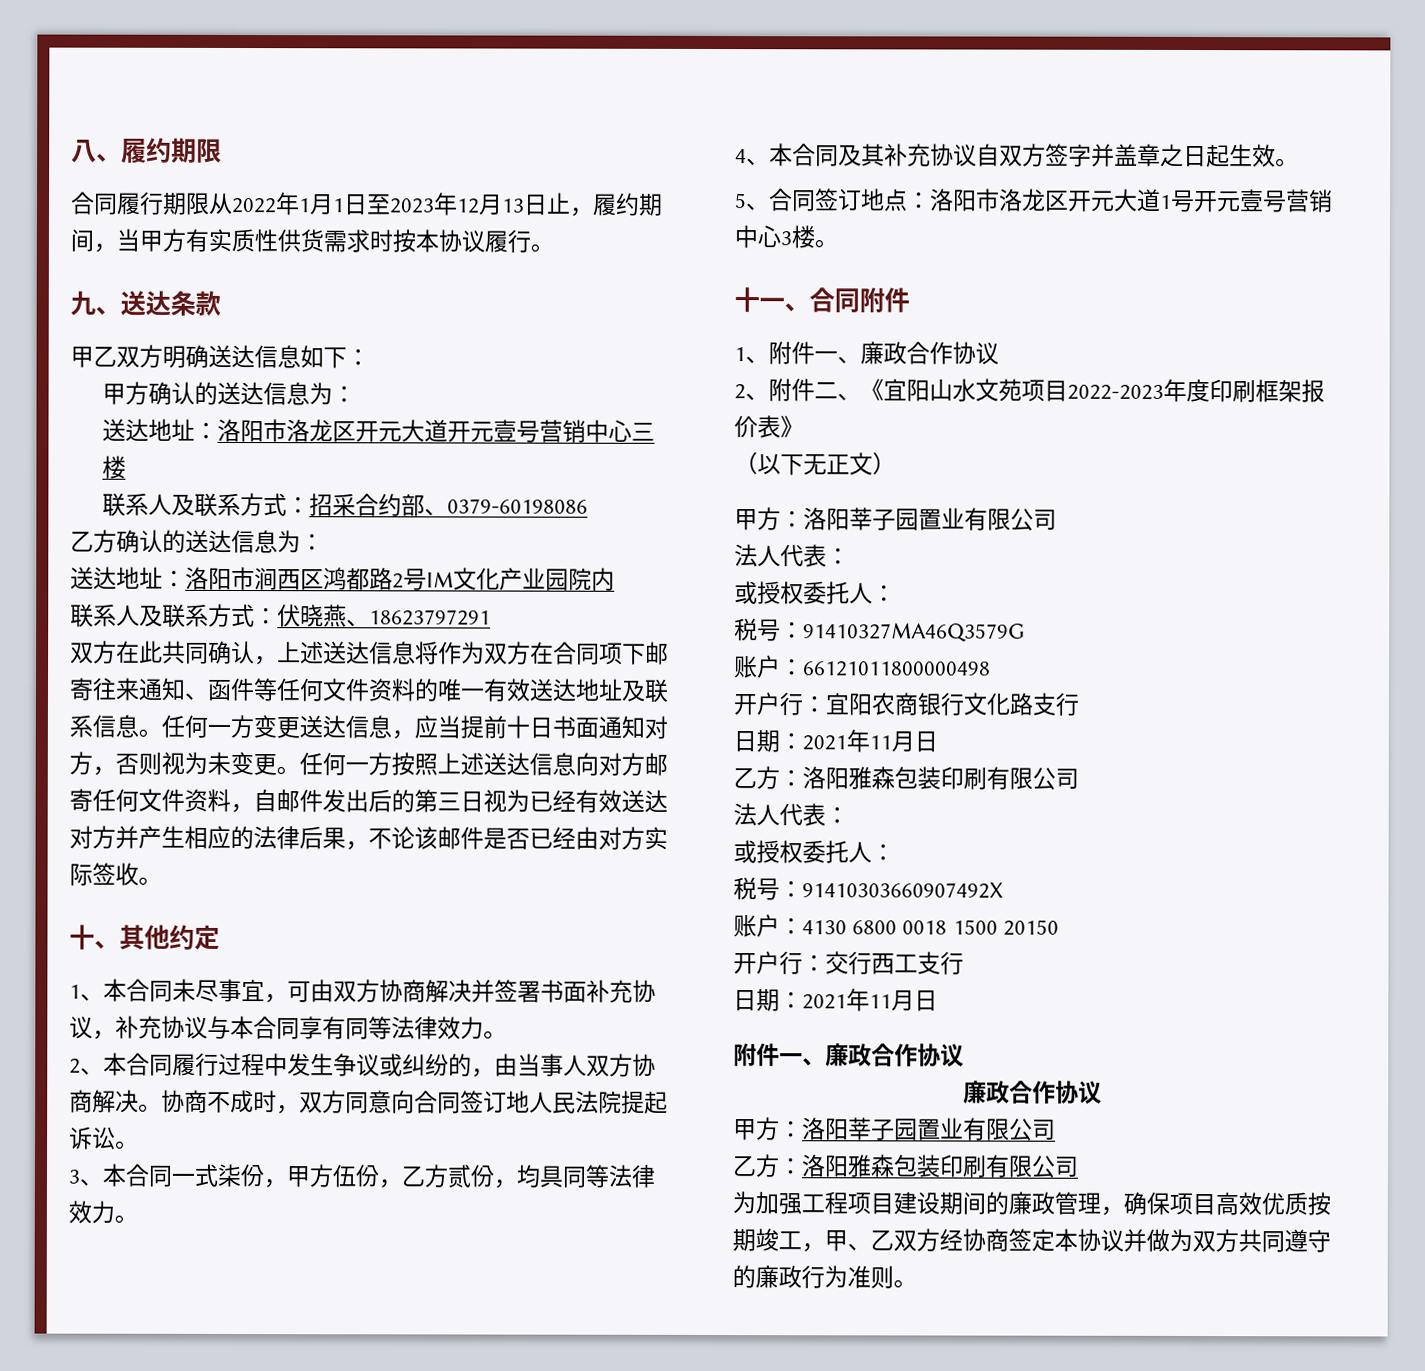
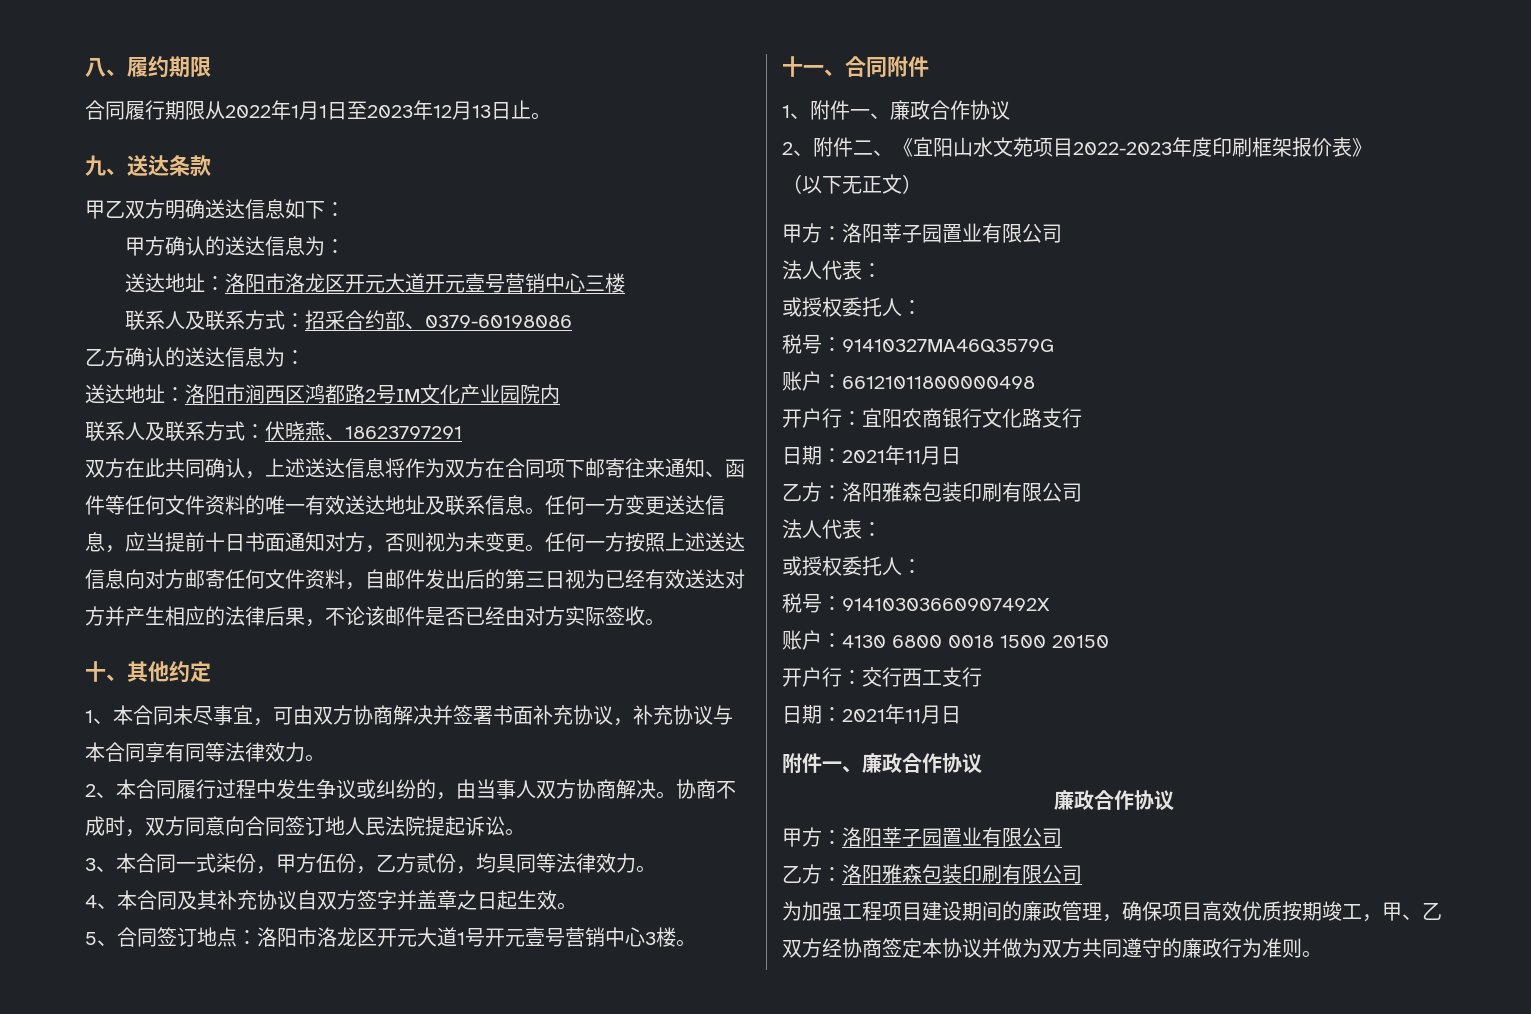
- 合同履行期限从2022年1月1日至2023年12月13日止，履约期间，当甲方有实质性供货需求时按本协议履行。
+ 合同履行期限从2022年1月1日至2023年12月13日止。

